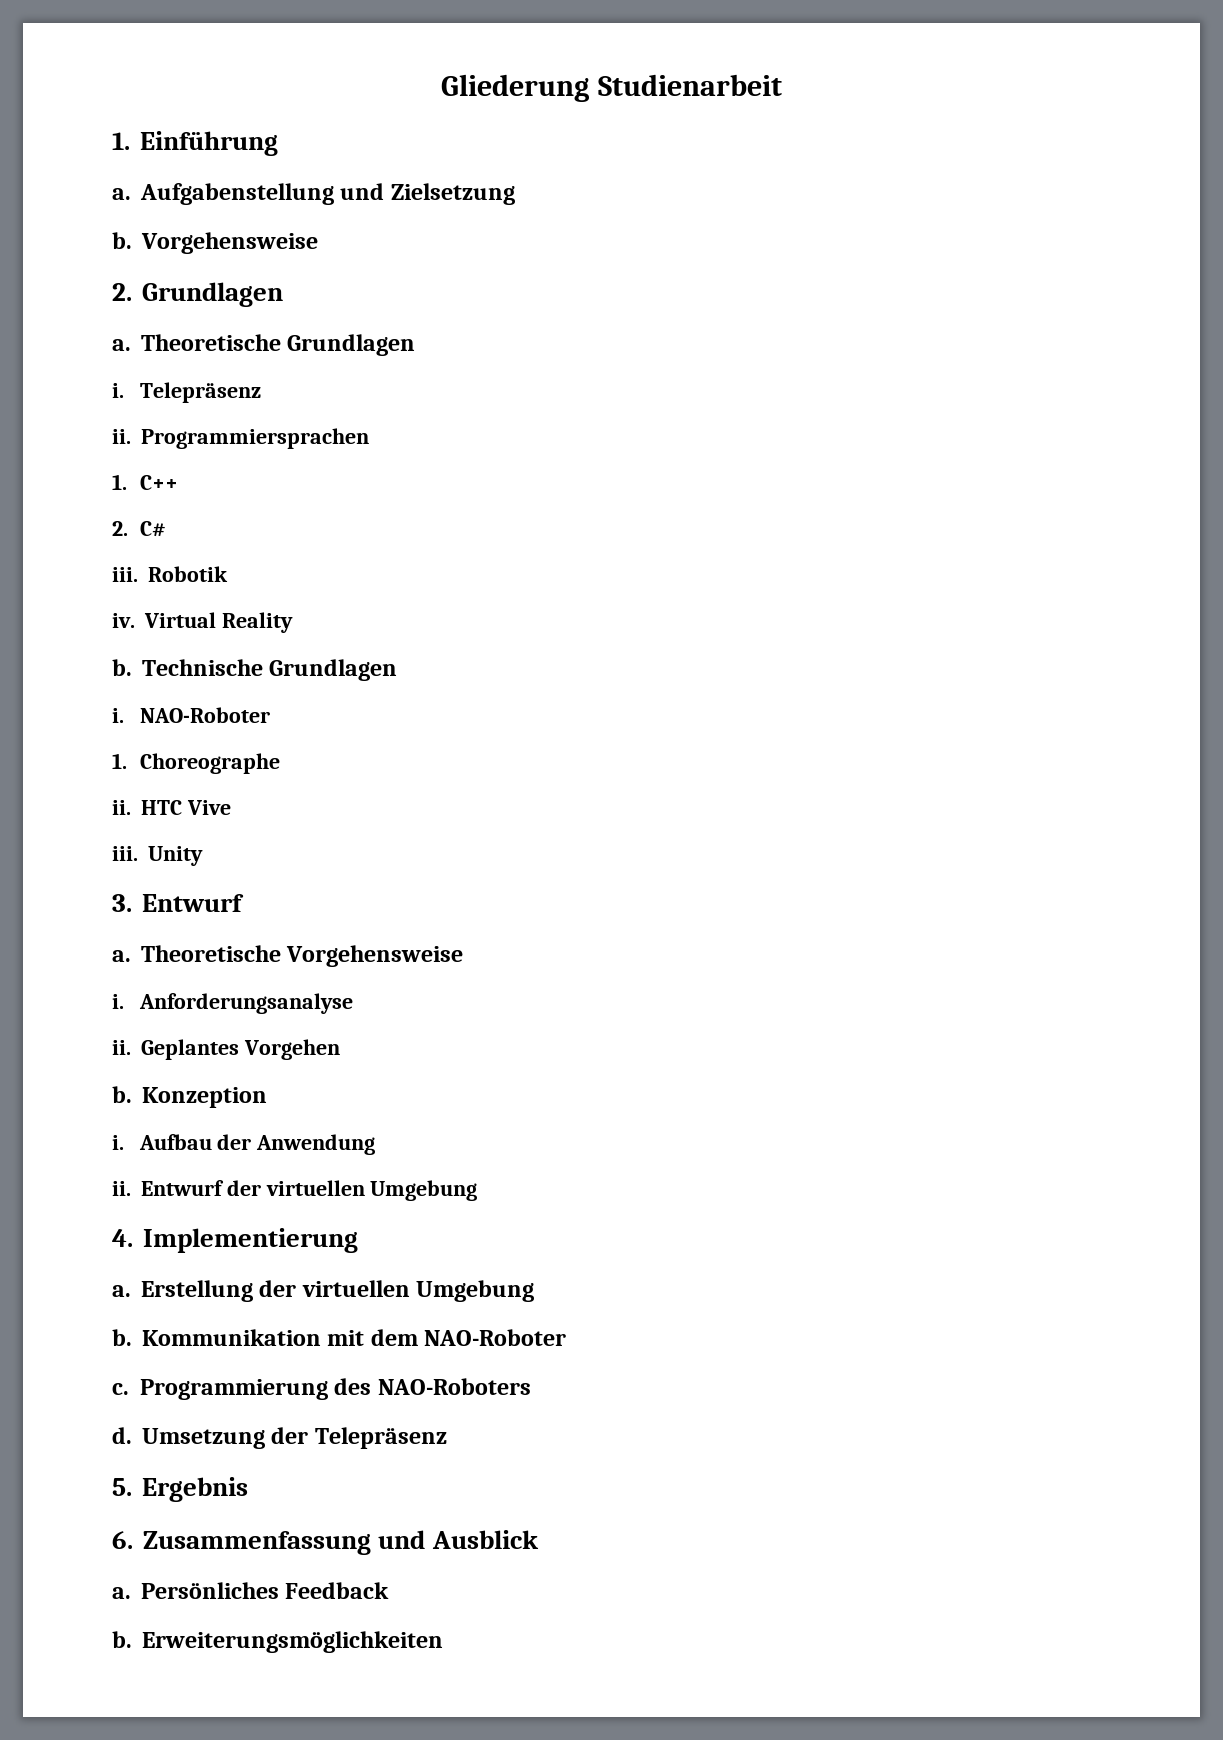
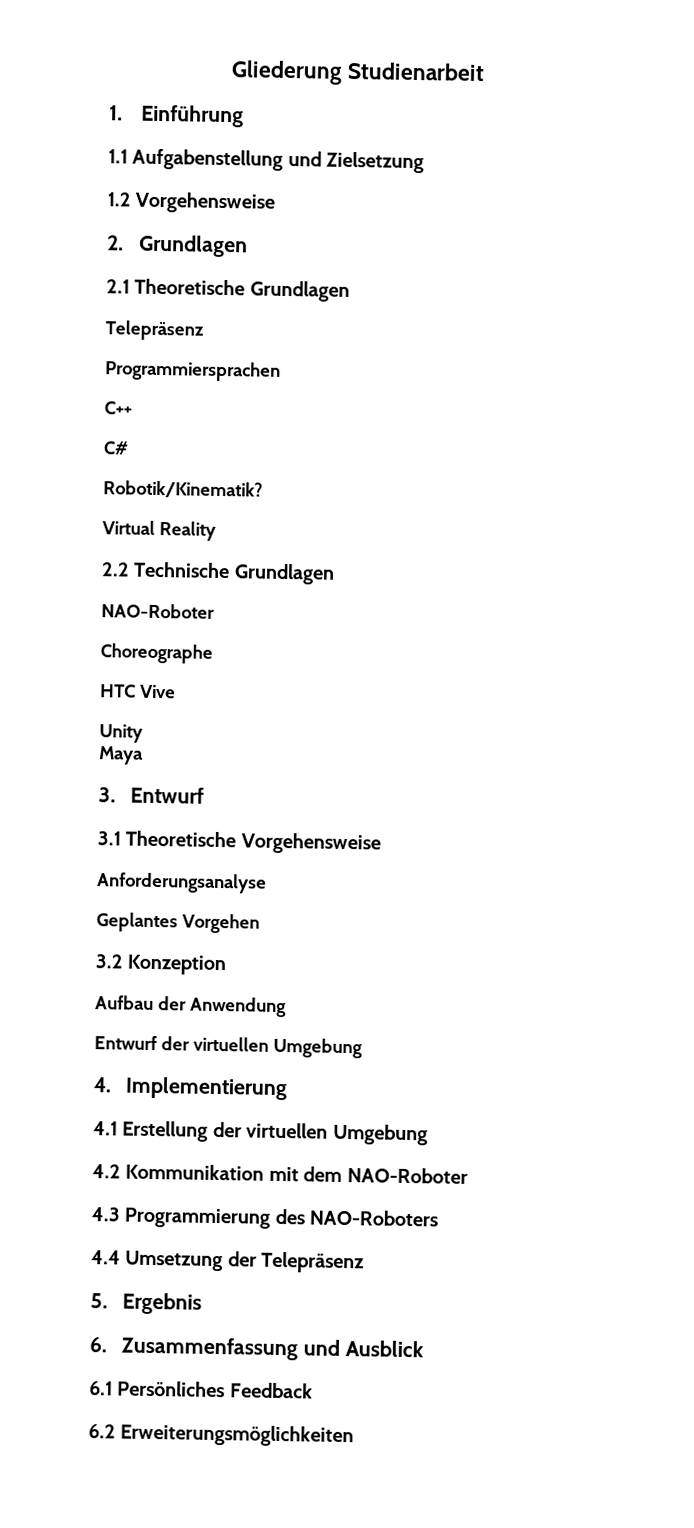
- a. Aufgabenstellung und Zielsetzung
+ 1.1 Aufgabenstellung und Zielsetzung
- b. Vorgehensweise
+ 1.2 Vorgehensweise
- a. Theoretische Grundlagen
- i. Telepräsenz
- ii. Programmiersprachen
+ 2.1 Theoretische Grundlagen
+ Telepräsenz
+ Programmiersprachen
- 1. C++
+ C++
- 2. C#
+ C#
- iii. Robotik
- iv. Virtual Reality
+ Robotik/Kinematik?
+ Virtual Reality
- b. Technische Grundlagen
- i. NAO-Roboter
- 1. Choreographe
- ii. HTC Vive
- iii. Unity
+ 2.2 Technische Grundlagen
+ NAO-Roboter
+ Choreographe
+ HTC Vive
+ Unity
+ Maya
- a. Theoretische Vorgehensweise
- i. Anforderungsanalyse
- ii. Geplantes Vorgehen
+ 3.1 Theoretische Vorgehensweise
+ Anforderungsanalyse
+ Geplantes Vorgehen
- b. Konzeption
- i. Aufbau der Anwendung
- ii. Entwurf der virtuellen Umgebung
+ 3.2 Konzeption
+ Aufbau der Anwendung
+ Entwurf der virtuellen Umgebung
- a. Erstellung der virtuellen Umgebung
+ 4.1 Erstellung der virtuellen Umgebung
- b. Kommunikation mit dem NAO-Roboter
+ 4.2 Kommunikation mit dem NAO-Roboter
- c. Programmierung des NAO-Roboters
+ 4.3 Programmierung des NAO-Roboters
- d. Umsetzung der Telepräsenz
+ 4.4 Umsetzung der Telepräsenz
- a. Persönliches Feedback
+ 6.1 Persönliches Feedback
- b. Erweiterungsmöglichkeiten
+ 6.2 Erweiterungsmöglichkeiten

